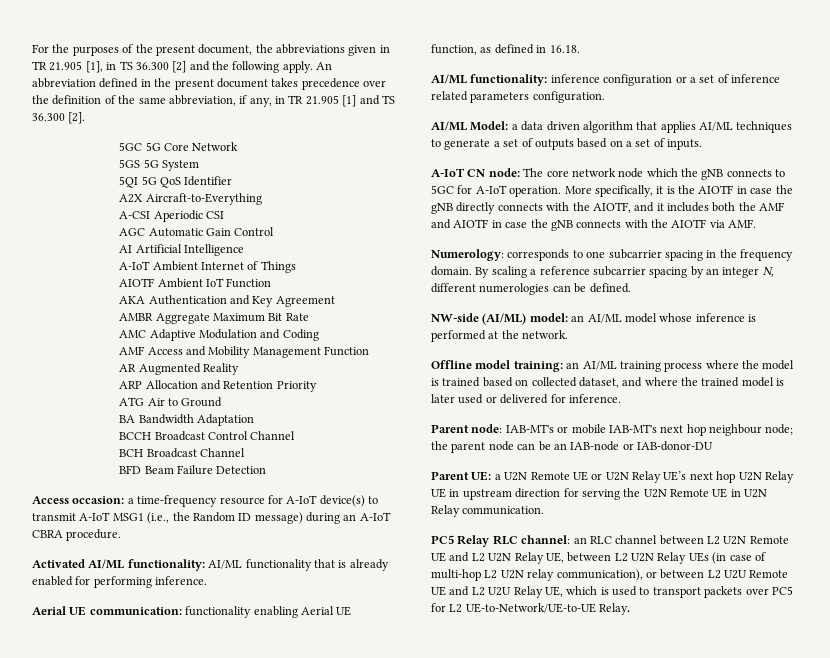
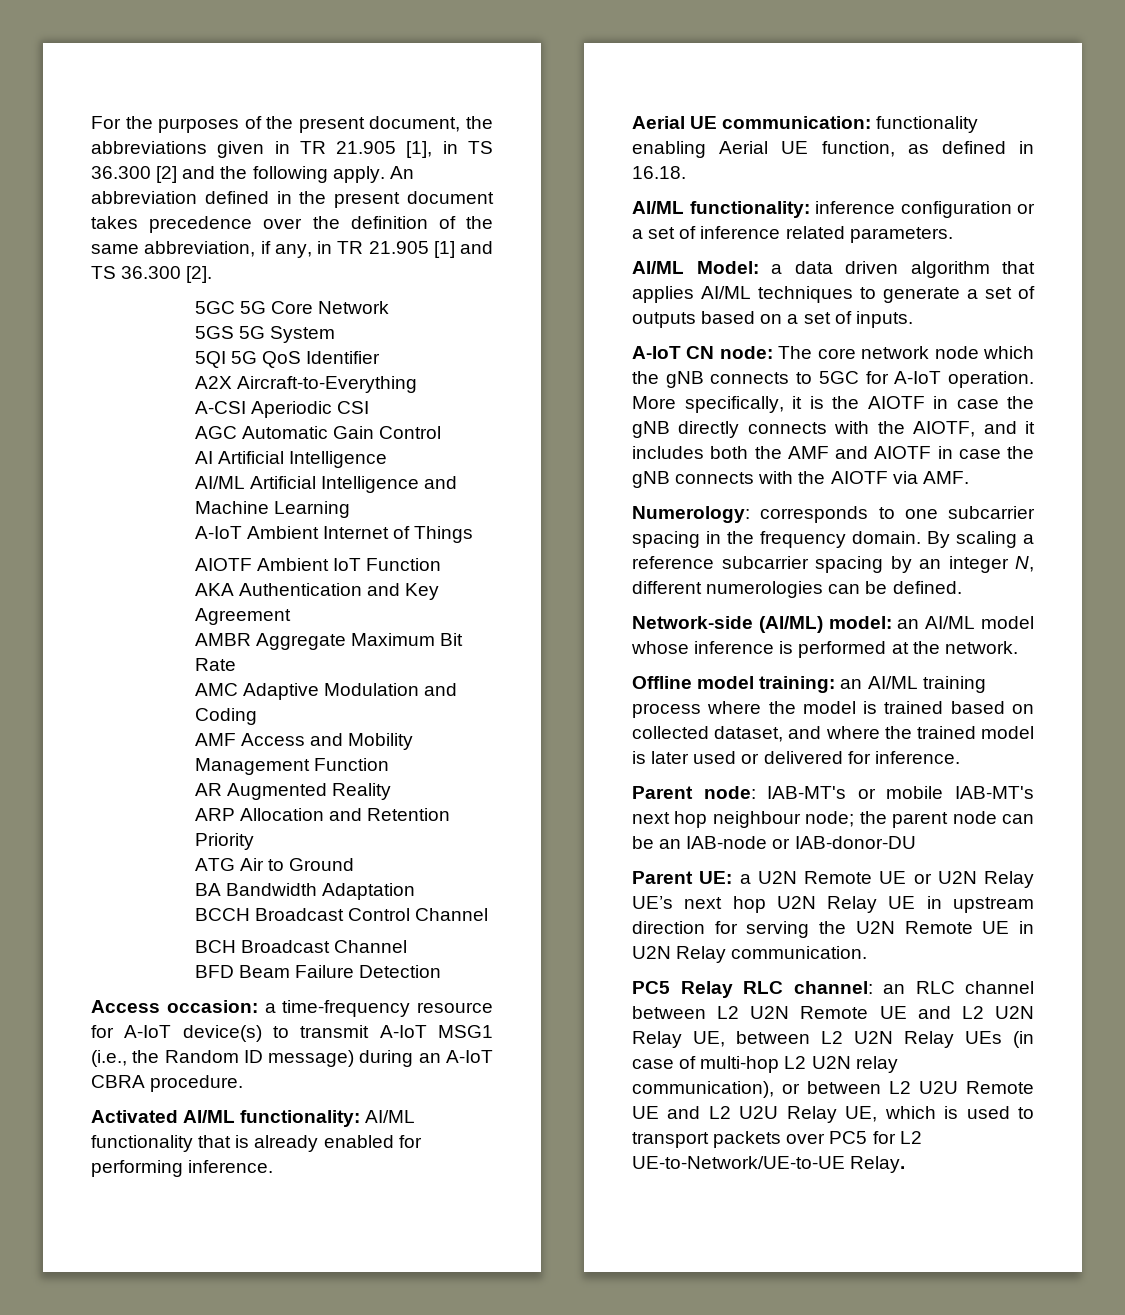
+ AI/ML Artificial Intelligence and Machine Learning
- AI/ML functionality: inference configuration or a set of inference related parameters configuration.
+ AI/ML functionality: inference configuration or a set of inference related parameters.
- NW-side (AI/ML) model: an AI/ML model whose inference is performed at the network.
+ Network-side (AI/ML) model: an AI/ML model whose inference is performed at the network.

